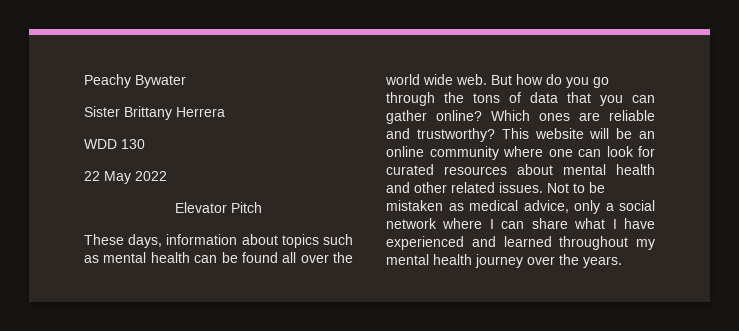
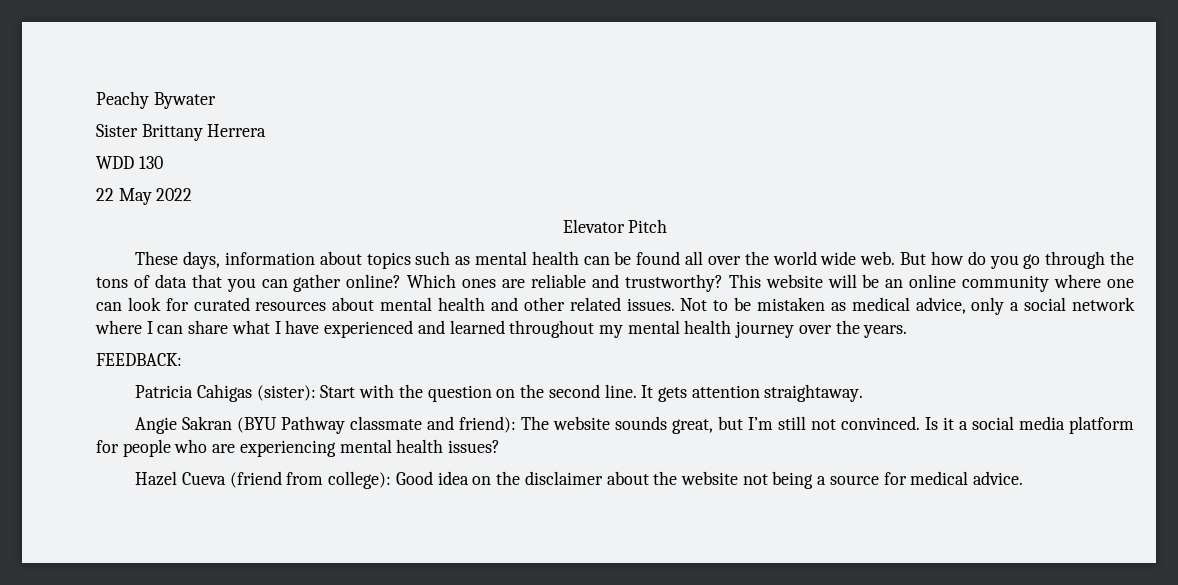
+ FEEDBACK:
+ Patricia Cahigas (sister): Start with the question on the second line. It gets attention straightaway.
+ Angie Sakran (BYU Pathway classmate and friend): The website sounds great, but I’m still not convinced. Is it a social media platform for people who are experiencing mental health issues?
+ Hazel Cueva (friend from college): Good idea on the disclaimer about the website not being a source for medical advice.

